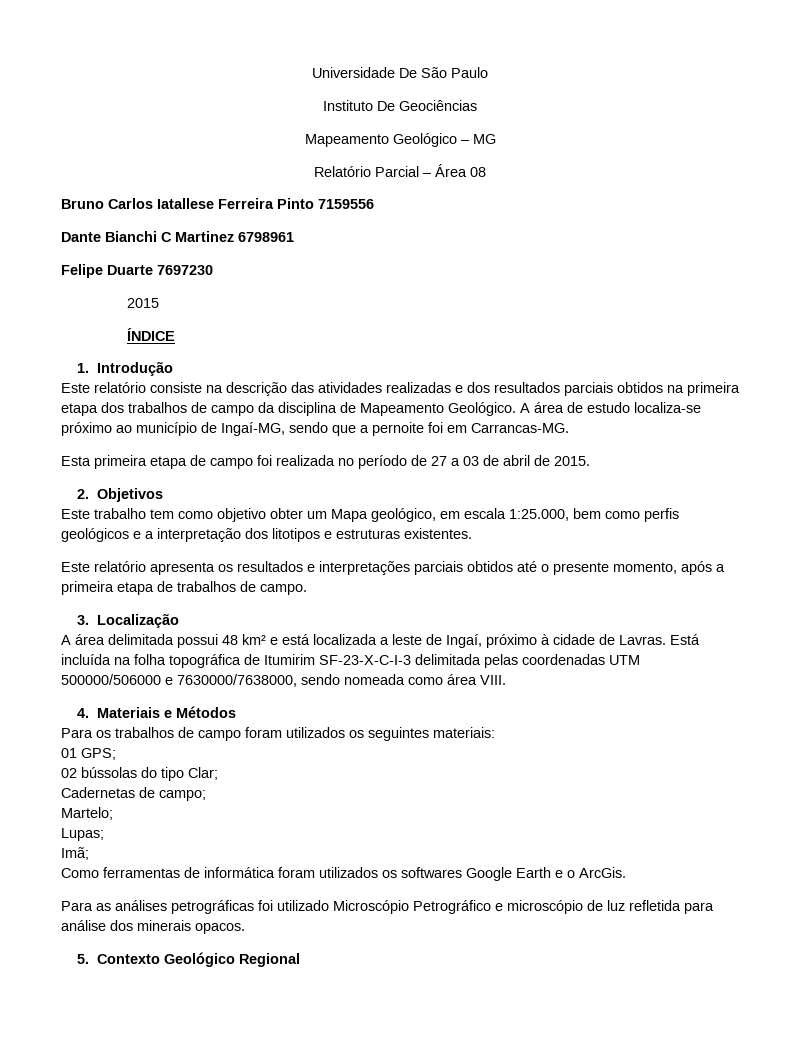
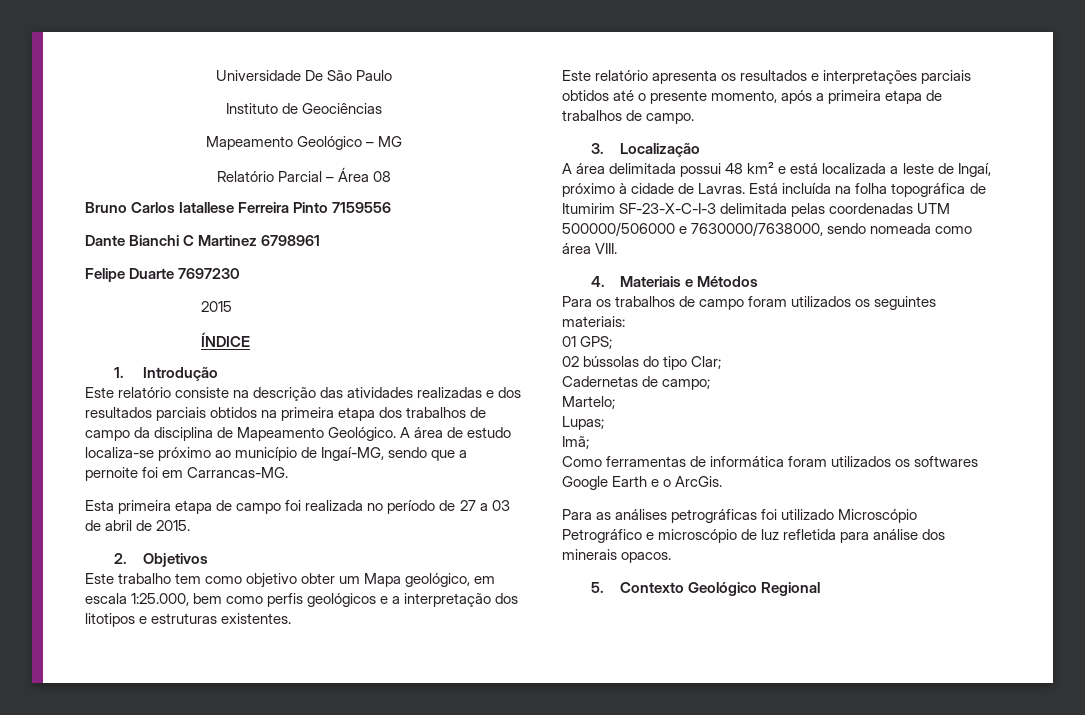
- Instituto De Geociências
+ Instituto de Geociências

